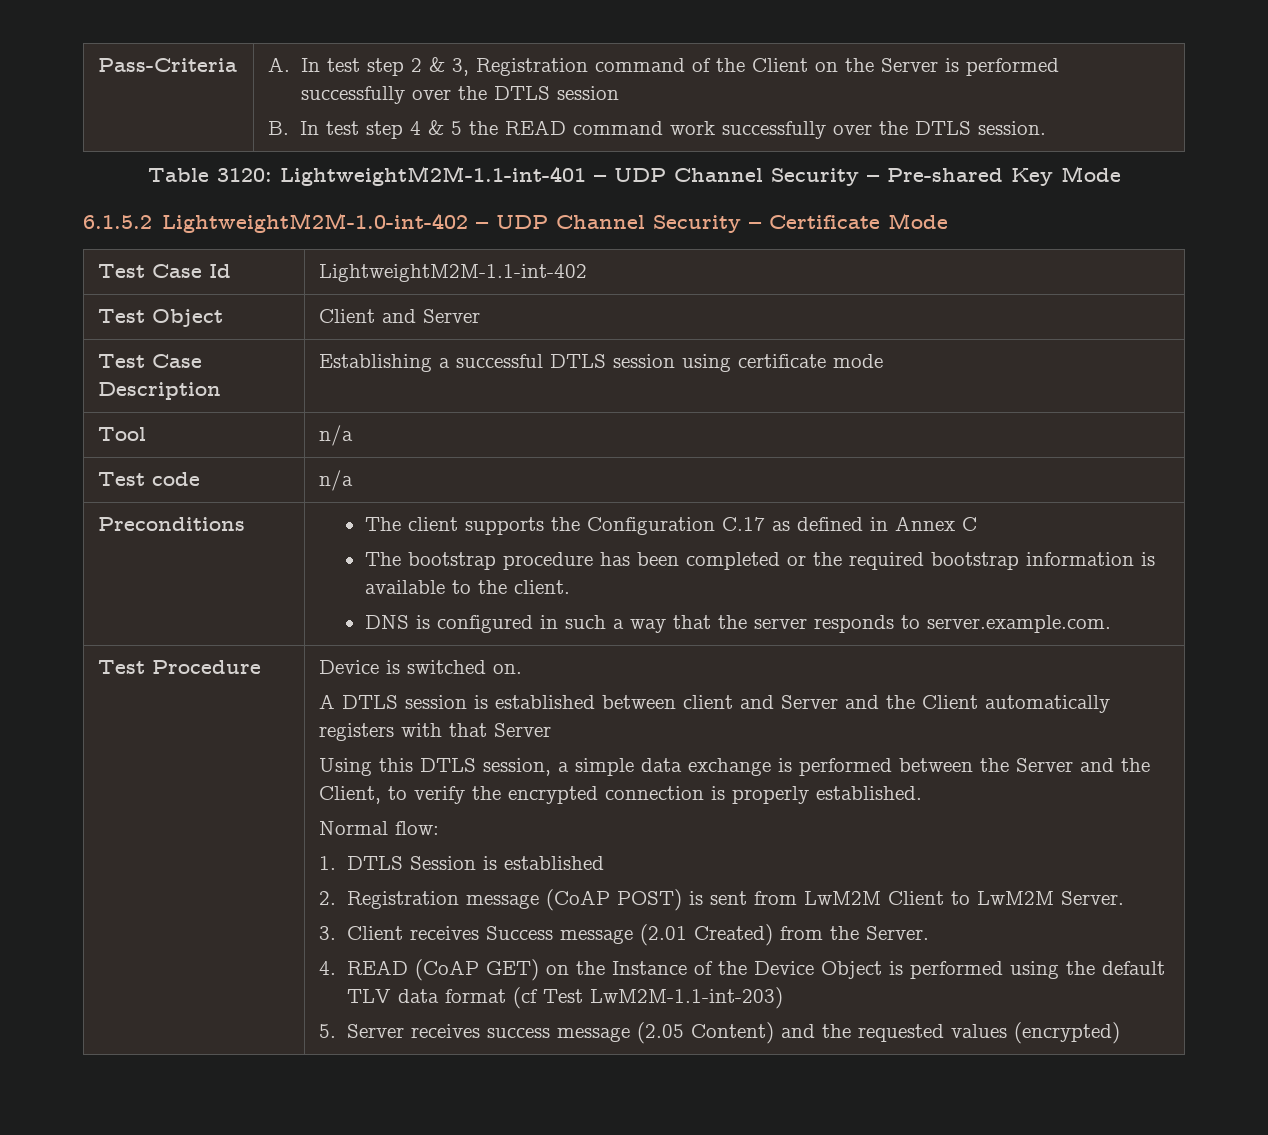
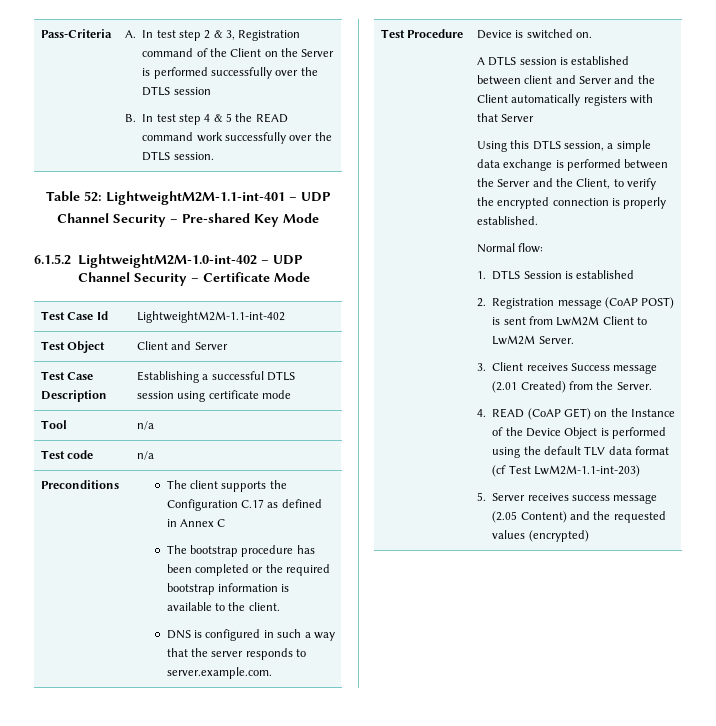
- Table 3120: LightweightM2M-1.1-int-401 – UDP Channel Security – Pre-shared Key Mode
+ Table 52: LightweightM2M-1.1-int-401 – UDP Channel Security – Pre-shared Key Mode

